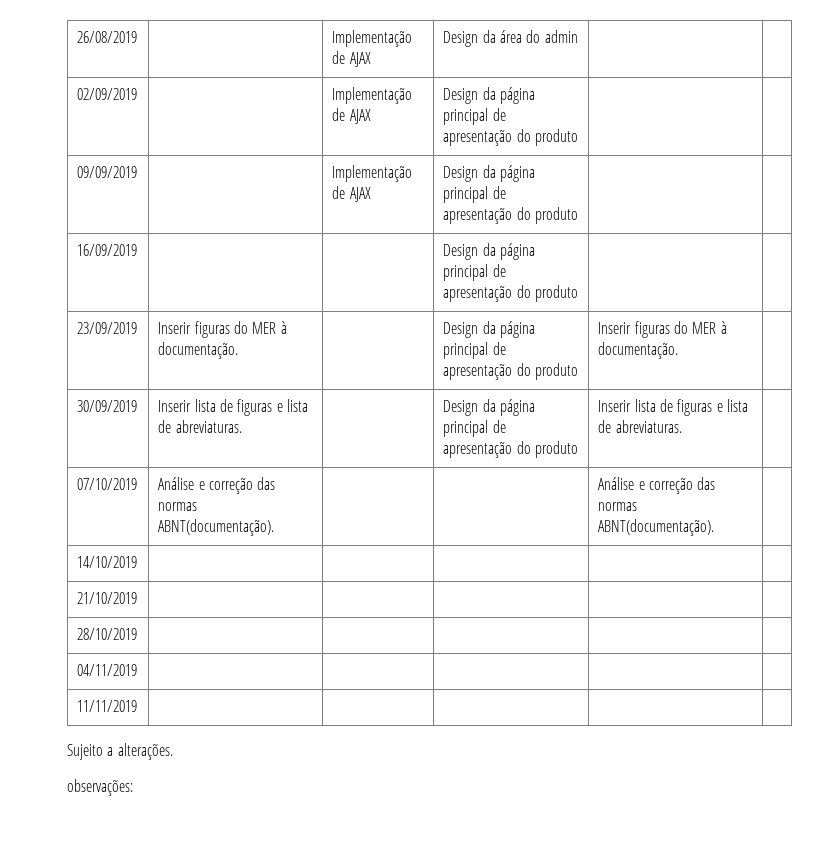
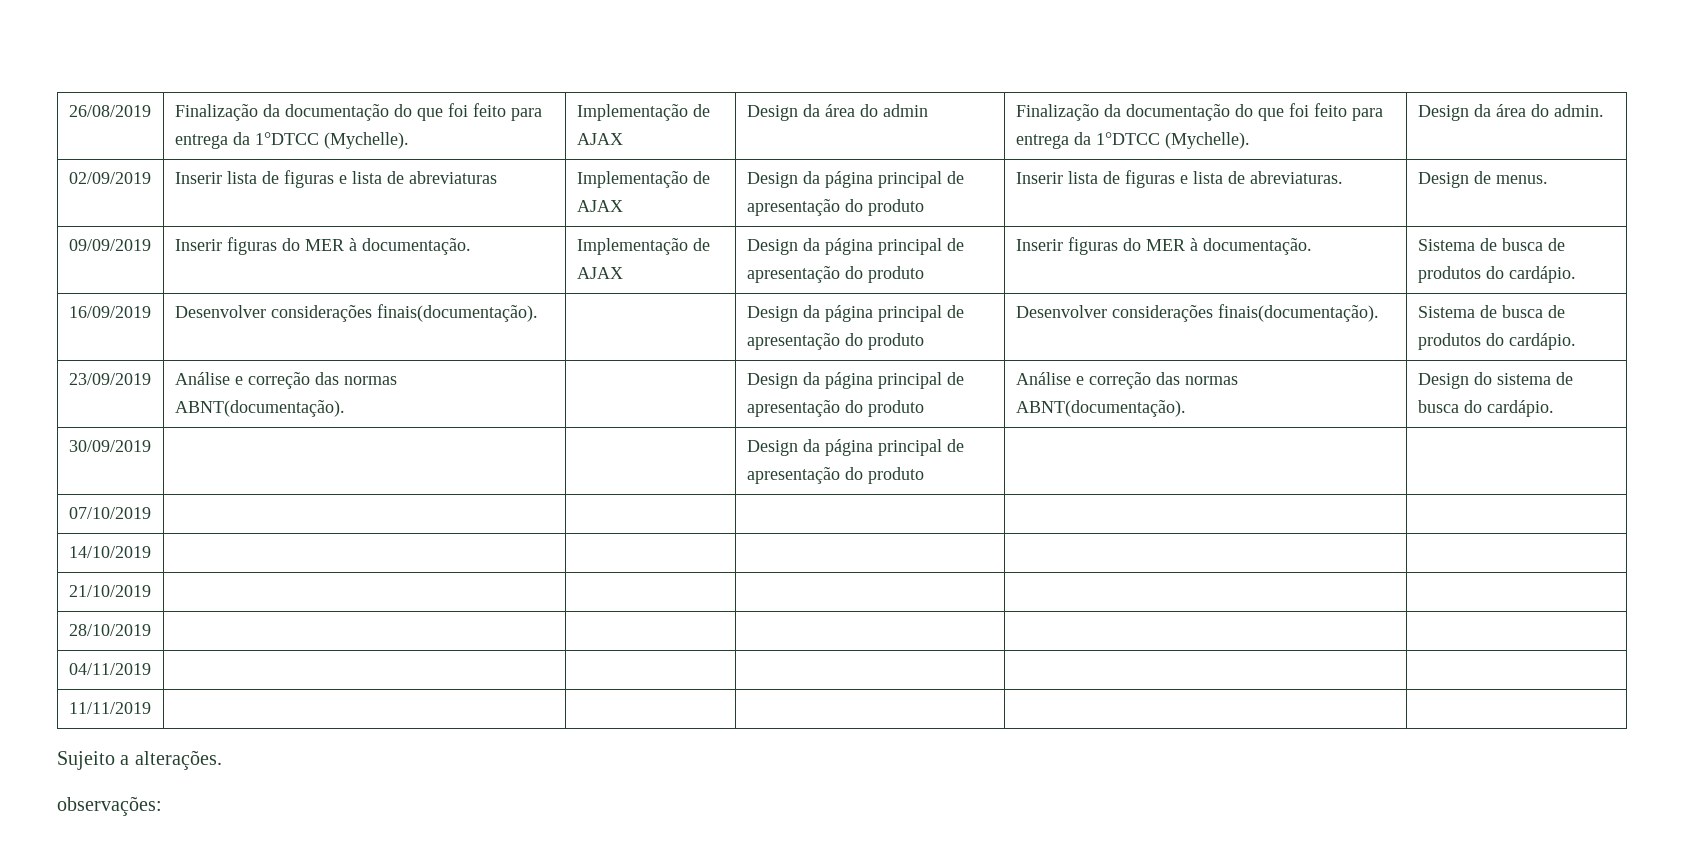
- 26/08/2019 | | Implementação de AJAX | Design da área do admin | |
- 02/09/2019 | | Implementação de AJAX | Design da página principal de apresentação do produto | |
- 09/09/2019 | | Implementação de AJAX | Design da página principal de apresentação do produto | |
- 16/09/2019 | | | Design da página principal de apresentação do produto | |
- 23/09/2019 | Inserir figuras do MER à documentação. | | Design da página principal de apresentação do produto | Inserir figuras do MER à documentação. |
- 30/09/2019 | Inserir lista de figuras e lista de abreviaturas. | | Design da página principal de apresentação do produto | Inserir lista de figuras e lista de abreviaturas. |
- 07/10/2019 | Análise e correção das normas ABNT(documentação). | | | Análise e correção das normas ABNT(documentação). |
+ 26/08/2019 | Finalização da documentação do que foi feito para entrega da 1°DTCC (Mychelle). | Implementação de AJAX | Design da área do admin | Finalização da documentação do que foi feito para entrega da 1°DTCC (Mychelle). | Design da área do admin.
+ 02/09/2019 | Inserir lista de figuras e lista de abreviaturas | Implementação de AJAX | Design da página principal de apresentação do produto | Inserir lista de figuras e lista de abreviaturas. | Design de menus.
+ 09/09/2019 | Inserir figuras do MER à documentação. | Implementação de AJAX | Design da página principal de apresentação do produto | Inserir figuras do MER à documentação. | Sistema de busca de produtos do cardápio.
+ 16/09/2019 | Desenvolver considerações finais(documentação). | | Design da página principal de apresentação do produto | Desenvolver considerações finais(documentação). | Sistema de busca de produtos do cardápio.
+ 23/09/2019 | Análise e correção das normas ABNT(documentação). | | Design da página principal de apresentação do produto | Análise e correção das normas ABNT(documentação). | Design do sistema de busca do cardápio.
+ 30/09/2019 | | | Design da página principal de apresentação do produto | |
+ 07/10/2019 | | | | |

